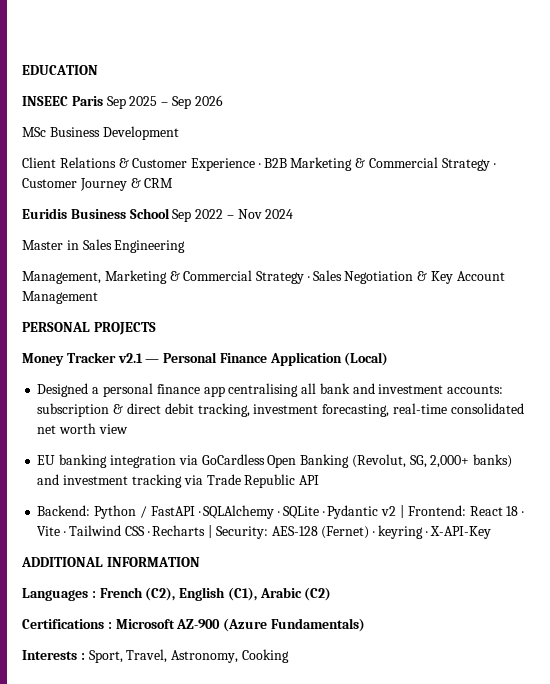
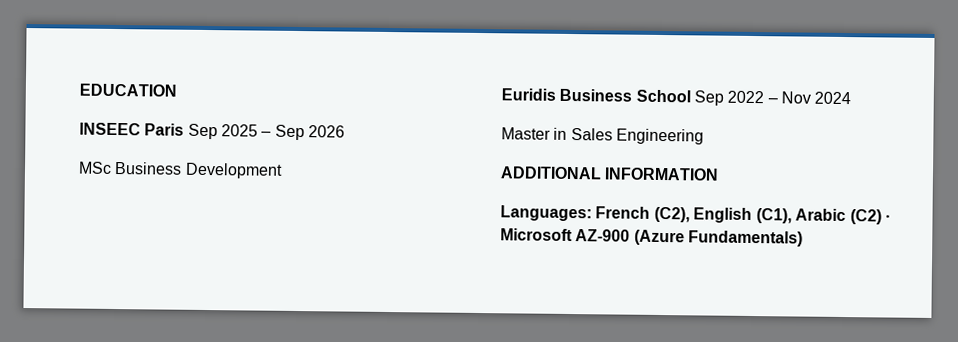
- Client Relations & Customer Experience · B2B Marketing & Commercial Strategy · Customer Journey & CRM
- Management, Marketing & Commercial Strategy · Sales Negotiation & Key Account Management
- PERSONAL PROJECTS
- Money Tracker v2.1 — Personal Finance Application (Local)
- Designed a personal finance app centralising all bank and investment accounts: subscription & direct debit tracking, investment forecasting, real-time consolidated net worth view
- EU banking integration via GoCardless Open Banking (Revolut, SG, 2,000+ banks) and investment tracking via Trade Republic API
- Backend: Python / FastAPI · SQLAlchemy · SQLite · Pydantic v2 | Frontend: React 18 · Vite · Tailwind CSS · Recharts | Security: AES-128 (Fernet) · keyring · X-API-Key
- Languages : French (C2), English (C1), Arabic (C2)
- Certifications : Microsoft AZ-900 (Azure Fundamentals)
+ Languages: French (C2), English (C1), Arabic (C2) · Microsoft AZ-900 (Azure Fundamentals)
- Interests : Sport, Travel, Astronomy, Cooking

